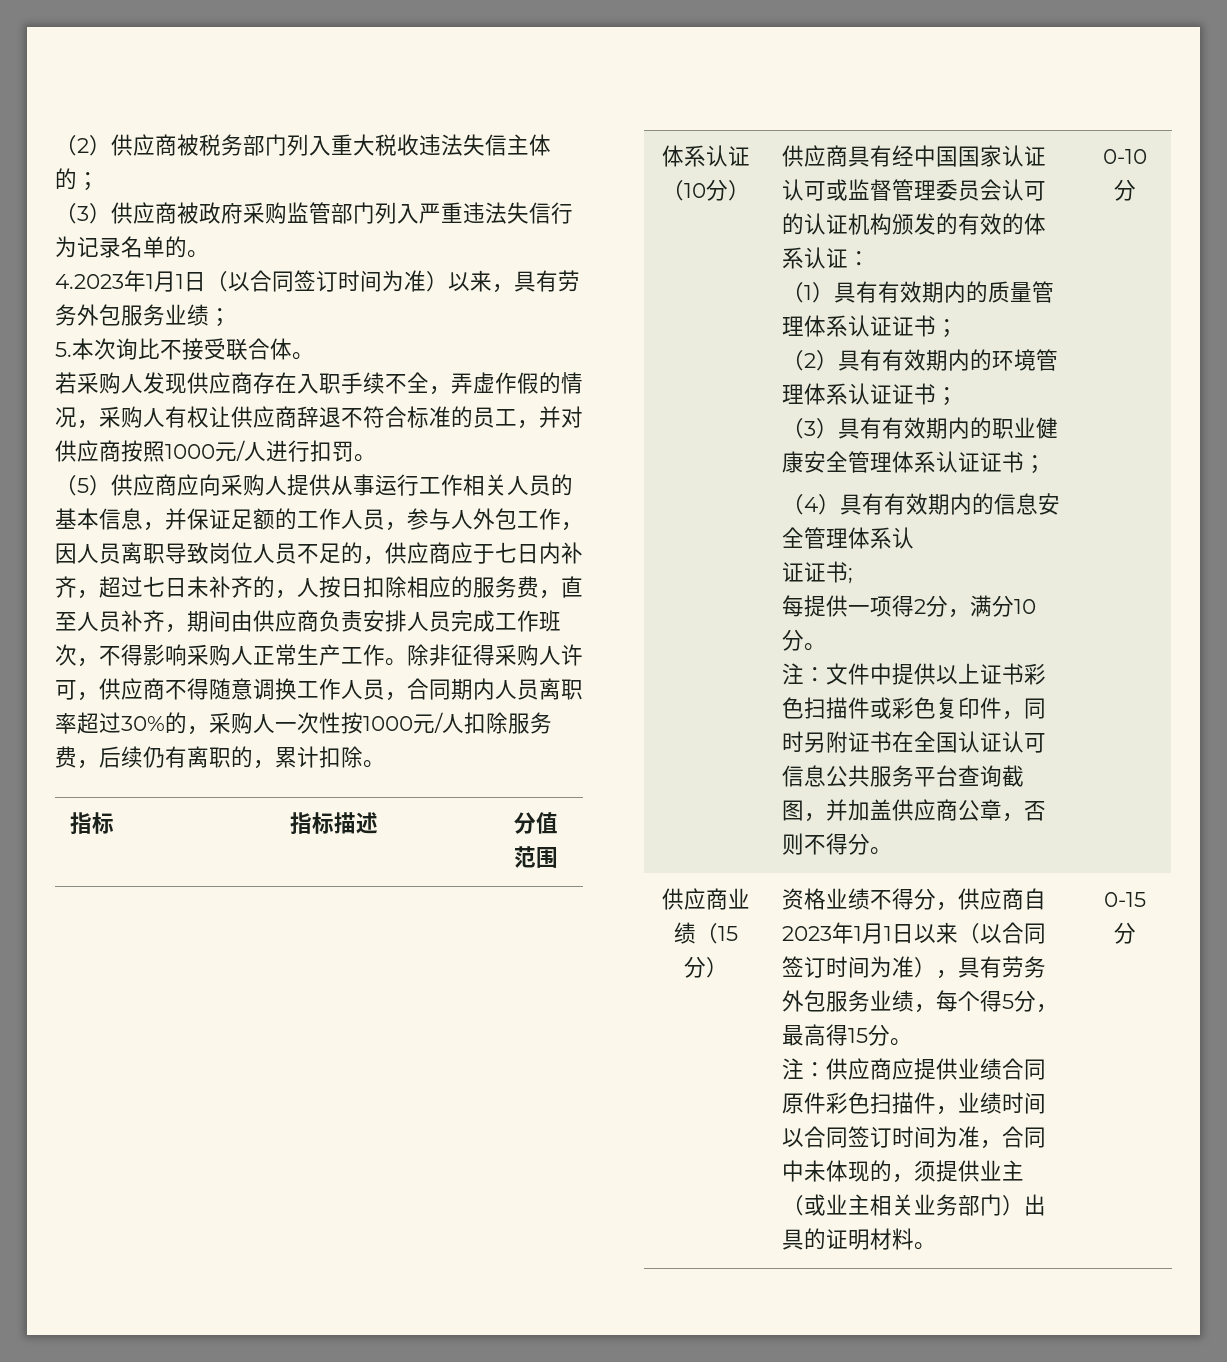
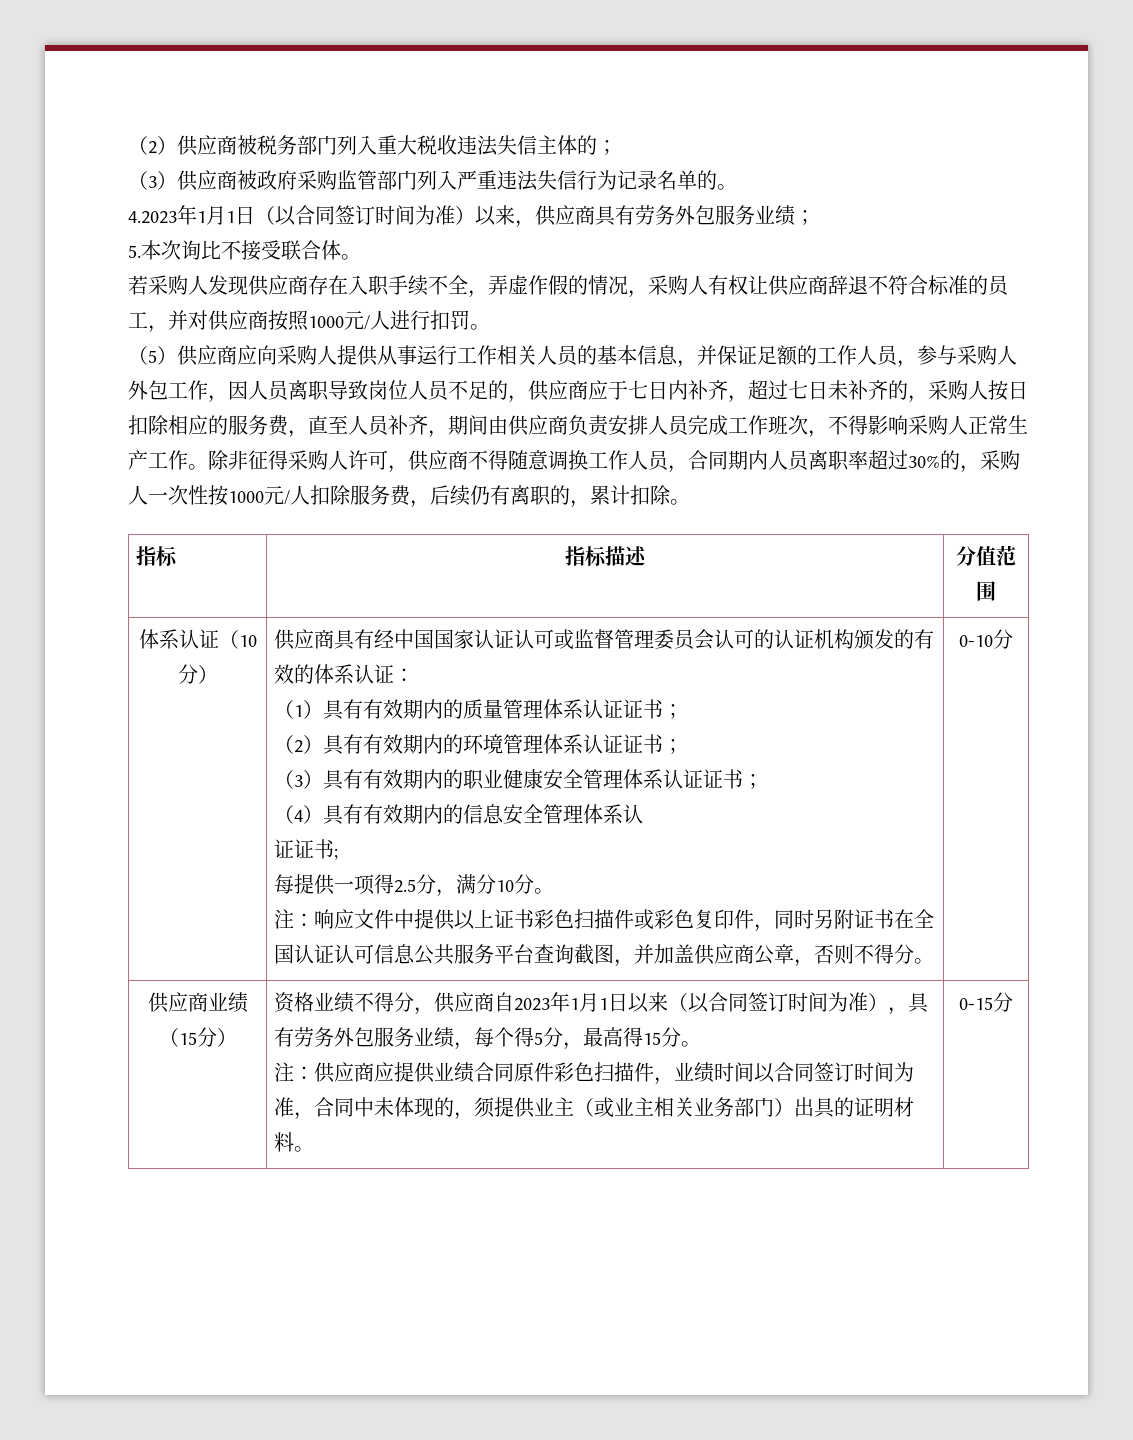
- 4.2023年1月1日（以合同签订时间为准）以来，具有劳务外包服务业绩；
+ 4.2023年1月1日（以合同签订时间为准）以来，供应商具有劳务外包服务业绩；
- （5）供应商应向采购人提供从事运行工作相关人员的基本信息，并保证足额的工作人员，参与人外包工作，因人员离职导致岗位人员不足的，供应商应于七日内补齐，超过七日未补齐的，人按日扣除相应的服务费，直至人员补齐，期间由供应商负责安排人员完成工作班次，不得影响采购人正常生产工作。
+ （5）供应商应向采购人提供从事运行工作相关人员的基本信息，并保证足额的工作人员，参与采购人外包工作，因人员离职导致岗位人员不足的，供应商应于七日内补齐，超过七日未补齐的，采购人按日扣除相应的服务费，直至人员补齐，期间由供应商负责安排人员完成工作班次，不得影响采购人正常生产工作。
- 每提供一项得2分，满分10分。
+ 每提供一项得2.5分，满分10分。
- 注：文件中提供以上证书彩色扫描件或彩色复印件，同时另附证书在全国认证认可信息公共服务平台查询截图，并加盖供应商公章，否则不得分。
+ 注：响应文件中提供以上证书彩色扫描件或彩色复印件，同时另附证书在全国认证认可信息公共服务平台查询截图，并加盖供应商公章，否则不得分。

